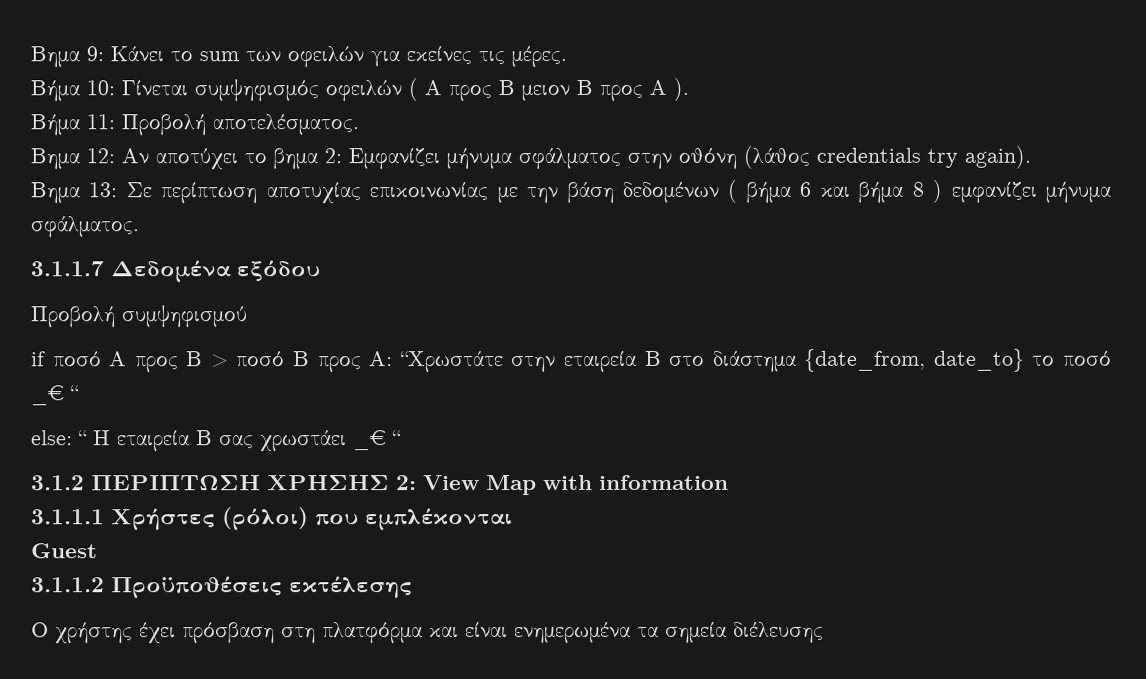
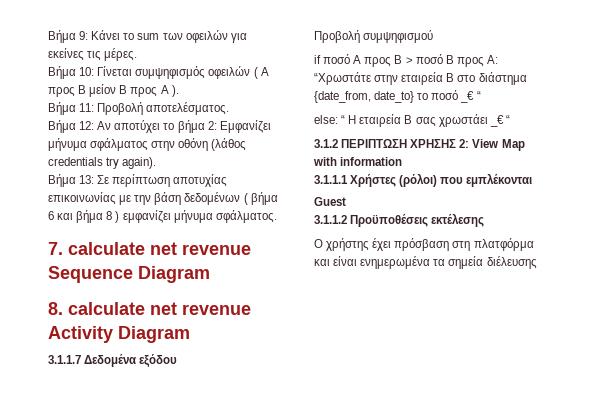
- Βημα 9: Κάνει το sum των οφειλών για εκείνες τις μέρες.
+ Βήμα 9: Κάνει το sum των οφειλών για εκείνες τις μέρες.
- Βήμα 10: Γίνεται συμψηφισμός οφειλών ( Α προς Β μειον Β προς Α ).
+ Βήμα 10: Γίνεται συμψηφισμός οφειλών ( Α προς Β μείον Β προς Α ).
- Βημα 12: Αν αποτύχει το βημα 2: Εμφανίζει μήνυμα σφάλματος στην οθόνη (λάθος credentials try again).
+ Βήμα 12: Αν αποτύχει το βήμα 2: Εμφανίζει μήνυμα σφάλματος στην οθόνη (λάθος credentials try again).
- Βημα 13: Σε περίπτωση αποτυχίας επικοινωνίας με την βάση δεδομένων ( βήμα 6 και βήμα 8 ) εμφανίζει μήνυμα σφάλματος.
+ Βήμα 13: Σε περίπτωση αποτυχίας επικοινωνίας με την βάση δεδομένων ( βήμα 6 και βήμα 8 ) εμφανίζει μήνυμα σφάλματος.
+ 7. calculate net revenue Sequence Diagram
+ 8. calculate net revenue Activity Diagram

